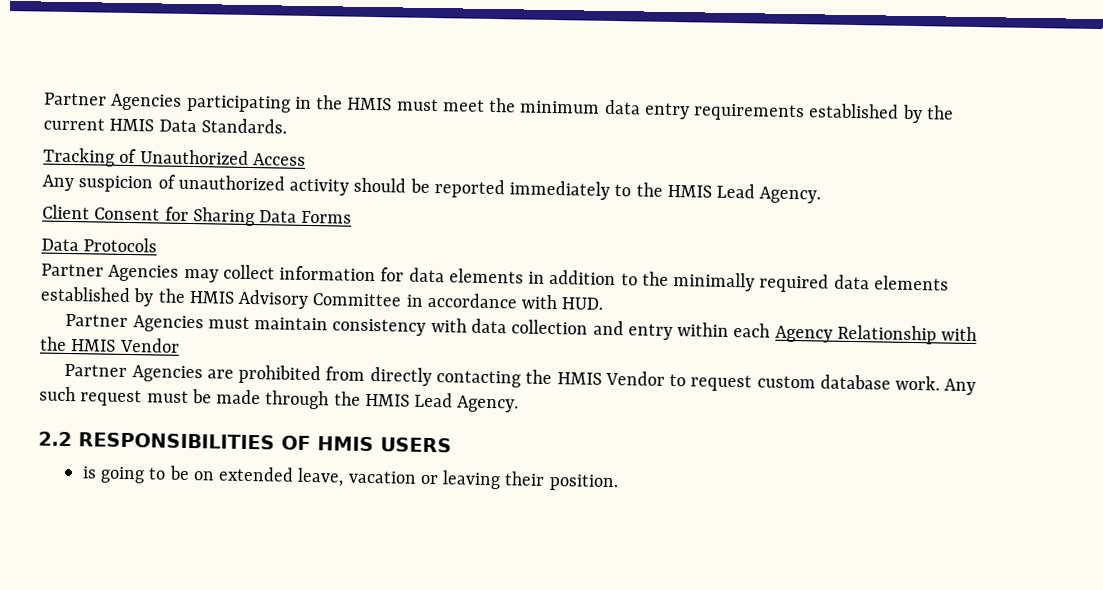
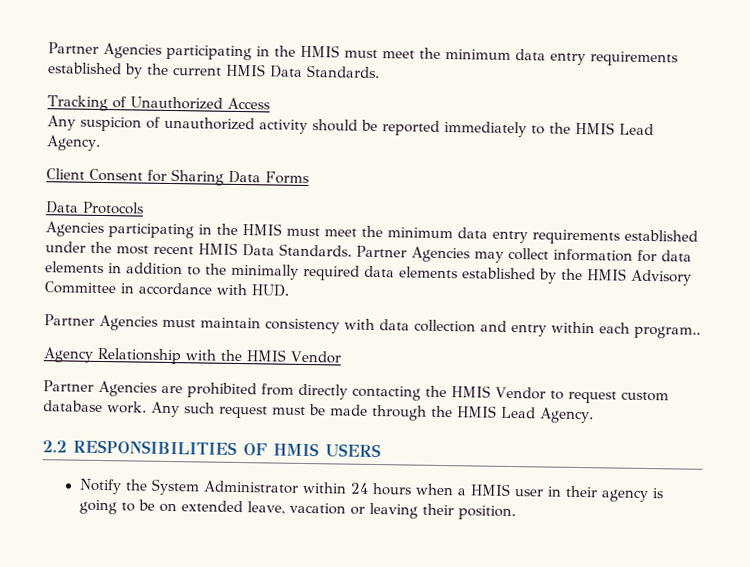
+ Agencies participating in the HMIS must meet the minimum data entry requirements established under the most recent HMIS Data Standards.
- Partner Agencies must maintain consistency with data collection and entry within each Agency Relationship with the HMIS Vendor
+ Partner Agencies must maintain consistency with data collection and entry within each program..
+ Agency Relationship with the HMIS Vendor
- is going to be on extended leave, vacation or leaving their position.
+ Notify the System Administrator within 24 hours when a HMIS user in their agency is going to be on extended leave, vacation or leaving their position.

